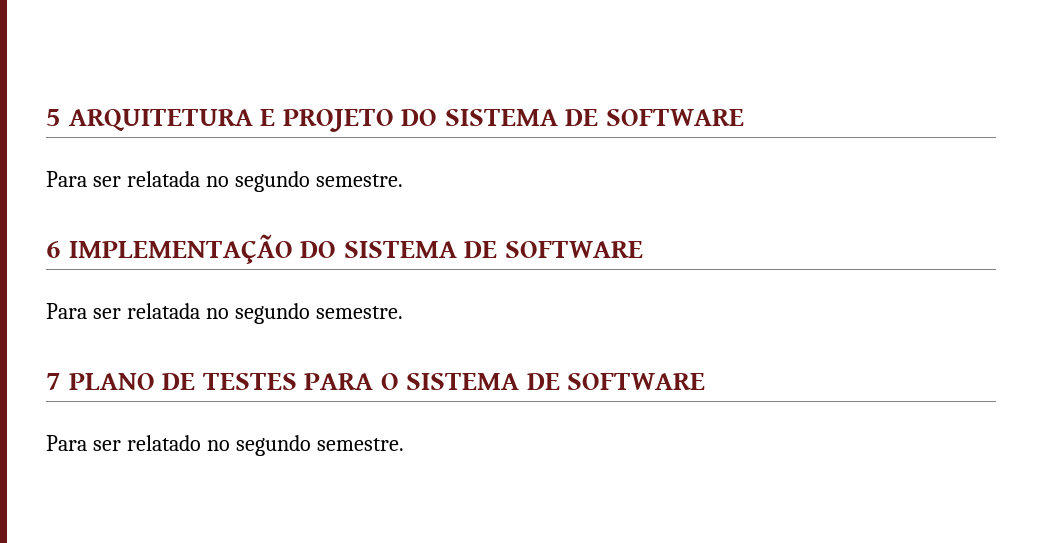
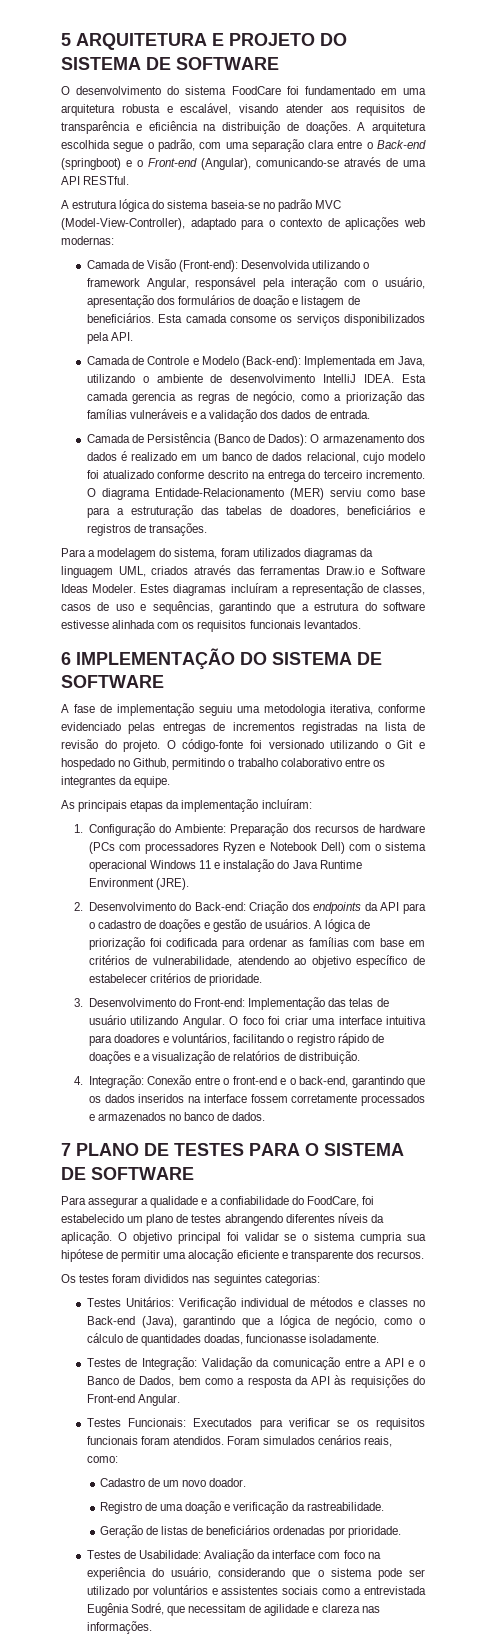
  5 ARQUITETURA E PROJETO DO SISTEMA DE SOFTWARE
- Para ser relatada no segundo semestre.
+ O desenvolvimento do sistema FoodCare foi fundamentado em uma arquitetura robusta e escalável, visando atender aos requisitos de transparência e eficiência na distribuição de doações. A arquitetura escolhida segue o padrão, com uma separação clara entre o Back-end (springboot) e o Front-end (Angular), comunicando-se através de uma API RESTful.
+ A estrutura lógica do sistema baseia-se no padrão MVC (Model-View-Controller), adaptado para o contexto de aplicações web modernas:
+ Camada de Visão (Front-end): Desenvolvida utilizando o framework Angular, responsável pela interação com o usuário, apresentação dos formulários de doação e listagem de beneficiários. Esta camada consome os serviços disponibilizados pela API.
+ Camada de Controle e Modelo (Back-end): Implementada em Java, utilizando o ambiente de desenvolvimento IntelliJ IDEA. Esta camada gerencia as regras de negócio, como a priorização das famílias vulneráveis e a validação dos dados de entrada.
+ Camada de Persistência (Banco de Dados): O armazenamento dos dados é realizado em um banco de dados relacional, cujo modelo foi atualizado conforme descrito na entrega do terceiro incremento. O diagrama Entidade-Relacionamento (MER) serviu como base para a estruturação das tabelas de doadores, beneficiários e registros de transações.
+ Para a modelagem do sistema, foram utilizados diagramas da linguagem UML, criados através das ferramentas Draw.io e Software Ideas Modeler. Estes diagramas incluíram a representação de classes, casos de uso e sequências, garantindo que a estrutura do software estivesse alinhada com os requisitos funcionais levantados.
  6 IMPLEMENTAÇÃO DO SISTEMA DE SOFTWARE
- Para ser relatada no segundo semestre.
+ A fase de implementação seguiu uma metodologia iterativa, conforme evidenciado pelas entregas de incrementos registradas na lista de revisão do projeto. O código-fonte foi versionado utilizando o Git e hospedado no Github, permitindo o trabalho colaborativo entre os integrantes da equipe.
+ As principais etapas da implementação incluíram:
+ 1. Configuração do Ambiente: Preparação dos recursos de hardware (PCs com processadores Ryzen e Notebook Dell) com o sistema operacional Windows 11 e instalação do Java Runtime Environment (JRE).
+ 2. Desenvolvimento do Back-end: Criação dos endpoints da API para o cadastro de doações e gestão de usuários. A lógica de priorização foi codificada para ordenar as famílias com base em critérios de vulnerabilidade, atendendo ao objetivo específico de estabelecer critérios de prioridade.
+ 3. Desenvolvimento do Front-end: Implementação das telas de usuário utilizando Angular. O foco foi criar uma interface intuitiva para doadores e voluntários, facilitando o registro rápido de doações e a visualização de relatórios de distribuição.
+ 4. Integração: Conexão entre o front-end e o back-end, garantindo que os dados inseridos na interface fossem corretamente processados e armazenados no banco de dados.
- Para ser relatado no segundo semestre.
+ Para assegurar a qualidade e a confiabilidade do FoodCare, foi estabelecido um plano de testes abrangendo diferentes níveis da aplicação. O objetivo principal foi validar se o sistema cumpria sua hipótese de permitir uma alocação eficiente e transparente dos recursos.
+ Os testes foram divididos nas seguintes categorias:
+ Testes Unitários: Verificação individual de métodos e classes no Back-end (Java), garantindo que a lógica de negócio, como o cálculo de quantidades doadas, funcionasse isoladamente.
+ Testes de Integração: Validação da comunicação entre a API e o Banco de Dados, bem como a resposta da API às requisições do Front-end Angular.
+ Testes Funcionais: Executados para verificar se os requisitos funcionais foram atendidos. Foram simulados cenários reais, como:
+ Cadastro de um novo doador.
+ Registro de uma doação e verificação da rastreabilidade.
+ Geração de listas de beneficiários ordenadas por prioridade.
+ Testes de Usabilidade: Avaliação da interface com foco na experiência do usuário, considerando que o sistema pode ser utilizado por voluntários e assistentes sociais como a entrevistada Eugênia Sodré, que necessitam de agilidade e clareza nas informações.

